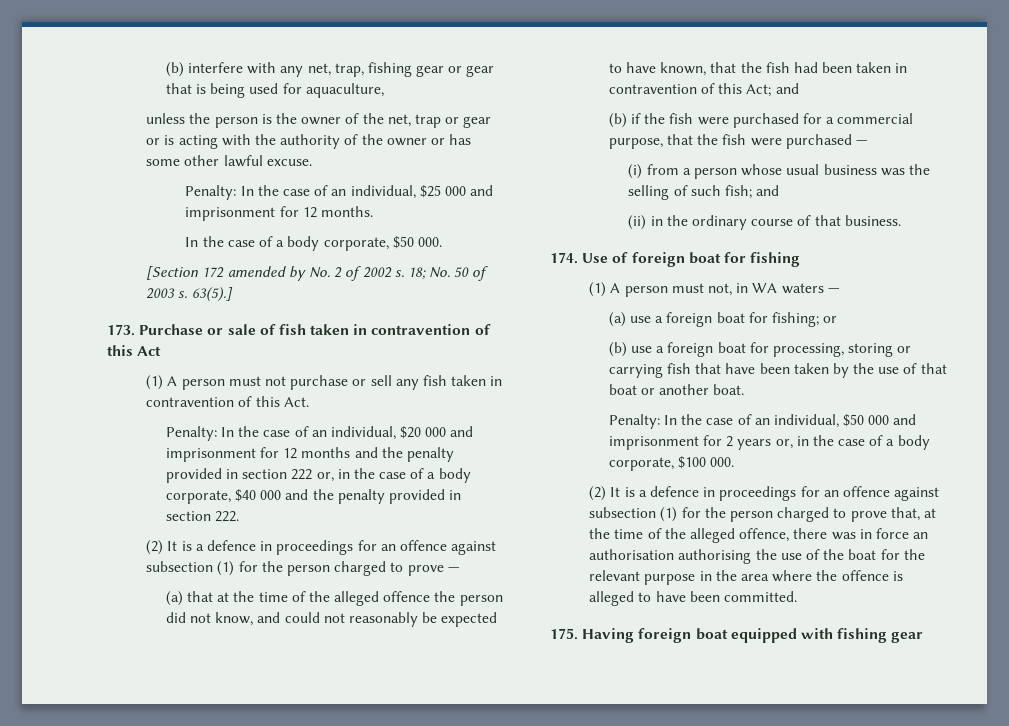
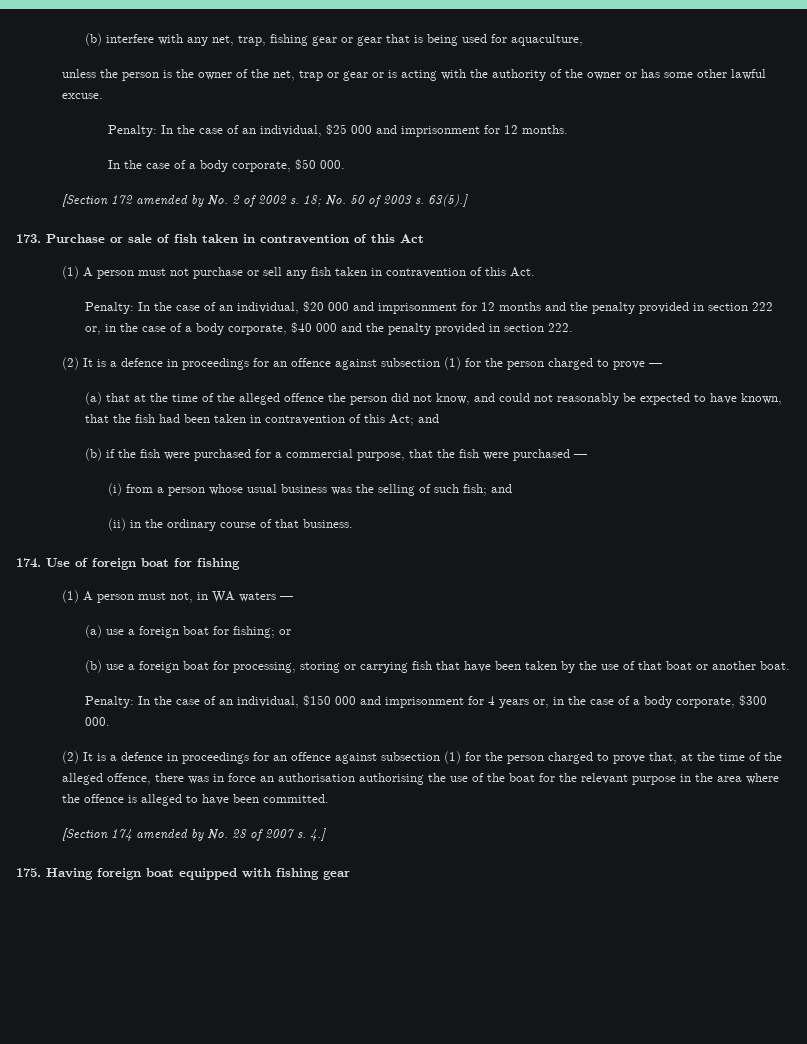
- Penalty: In the case of an individual, $50 000 and imprisonment for 2 years or, in the case of a body corporate, $100 000.
+ Penalty: In the case of an individual, $150 000 and imprisonment for 4 years or, in the case of a body corporate, $300 000.
+ [Section 174 amended by No. 28 of 2007 s. 4.]

